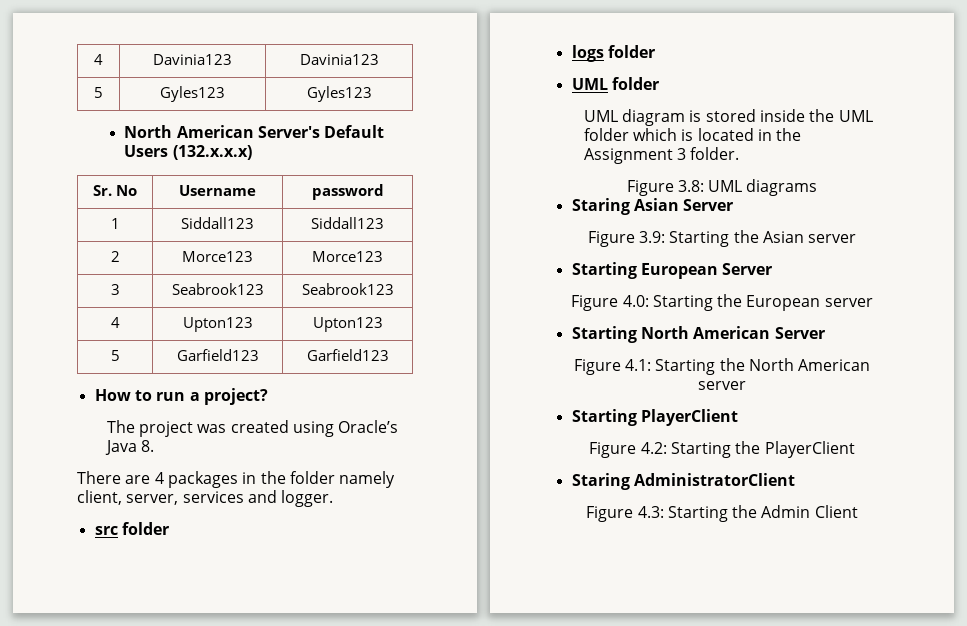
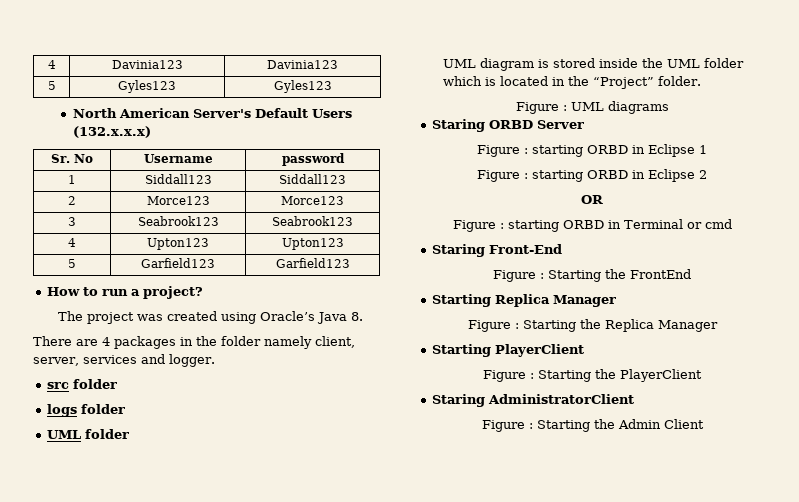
- UML diagram is stored inside the UML folder which is located in the Assignment 3 folder.
+ UML diagram is stored inside the UML folder which is located in the “Project” folder.
- Figure 3.8: UML diagrams
+ Figure : UML diagrams
- Staring Asian Server
- Figure 3.9: Starting the Asian server
- Starting European Server
- Figure 4.0: Starting the European server
- Starting North American Server
- Figure 4.1: Starting the North American server
+ Staring ORBD Server
+ Figure : starting ORBD in Eclipse 1
+ Figure : starting ORBD in Eclipse 2
+ OR
+ Figure : starting ORBD in Terminal or cmd
+ Staring Front-End
+ Figure : Starting the FrontEnd
+ Starting Replica Manager
+ Figure : Starting the Replica Manager
- Figure 4.2: Starting the PlayerClient
+ Figure : Starting the PlayerClient
- Figure 4.3: Starting the Admin Client
+ Figure : Starting the Admin Client

